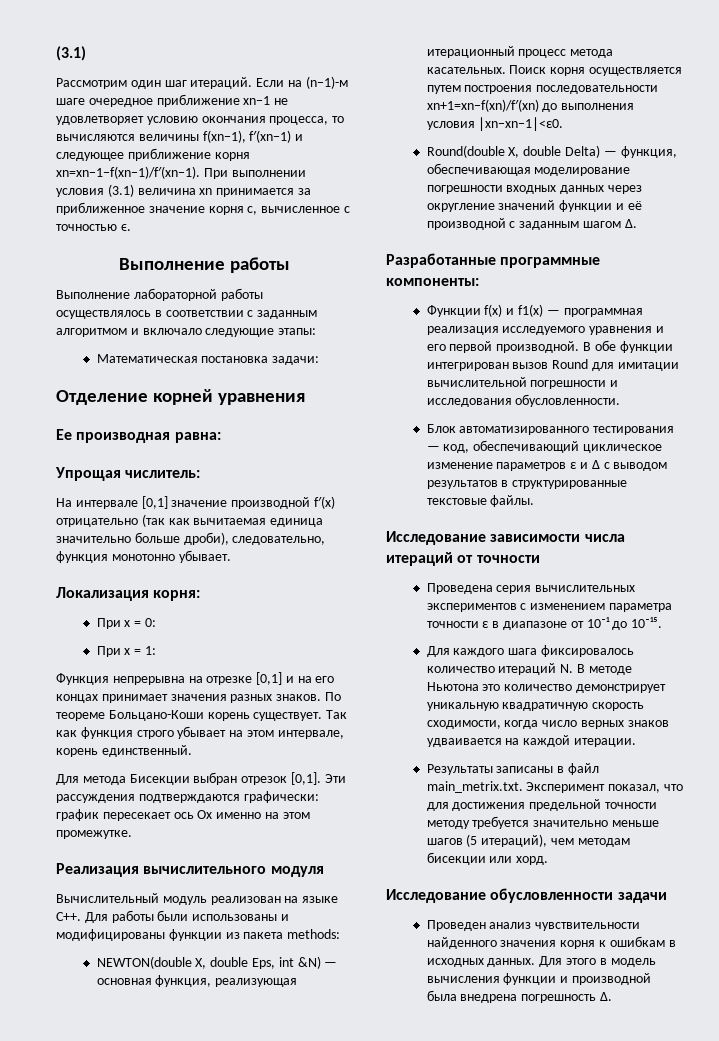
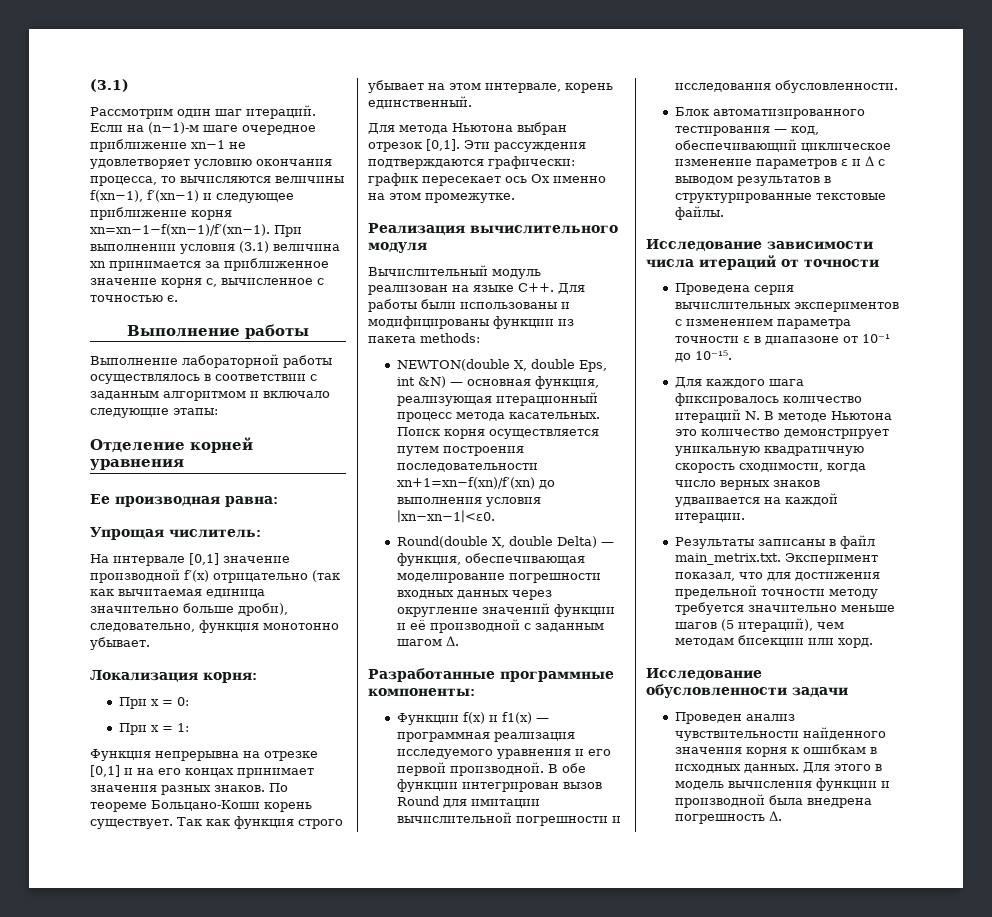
- Математическая постановка задачи:
- Для метода Бисекции выбран отрезок [0,1].
+ Для метода Ньютона выбран отрезок [0,1].

